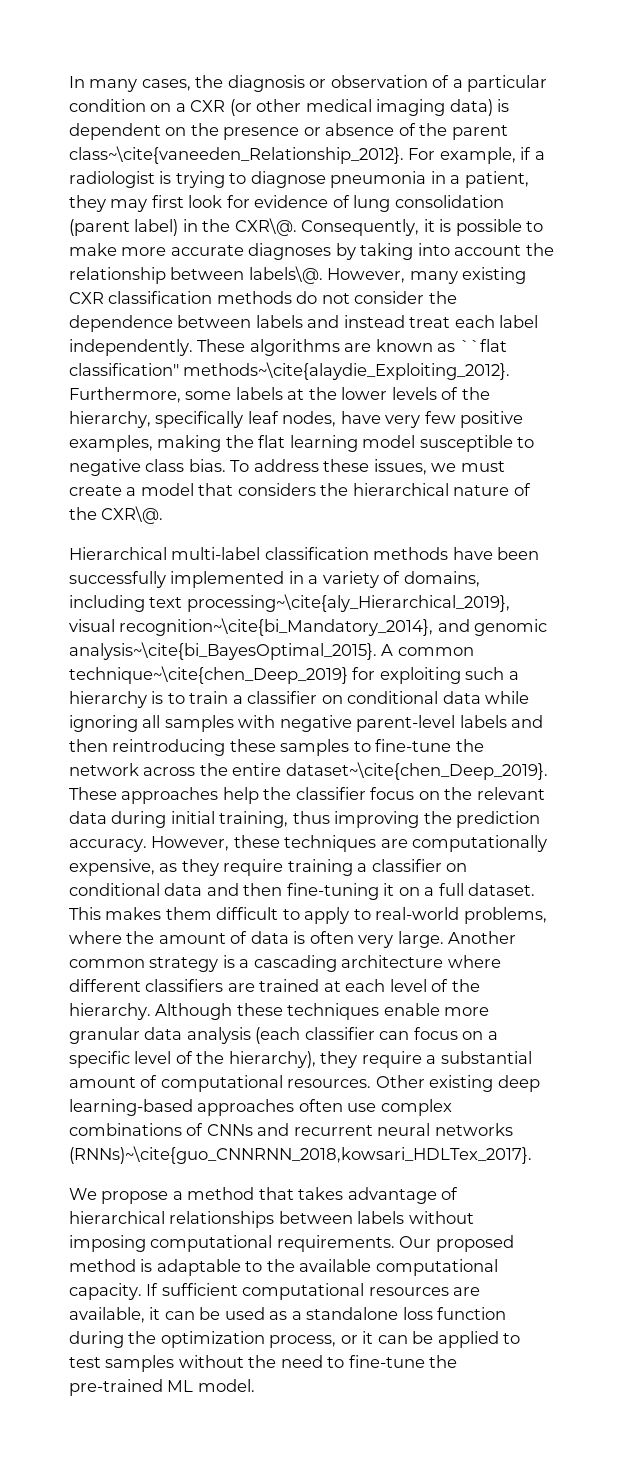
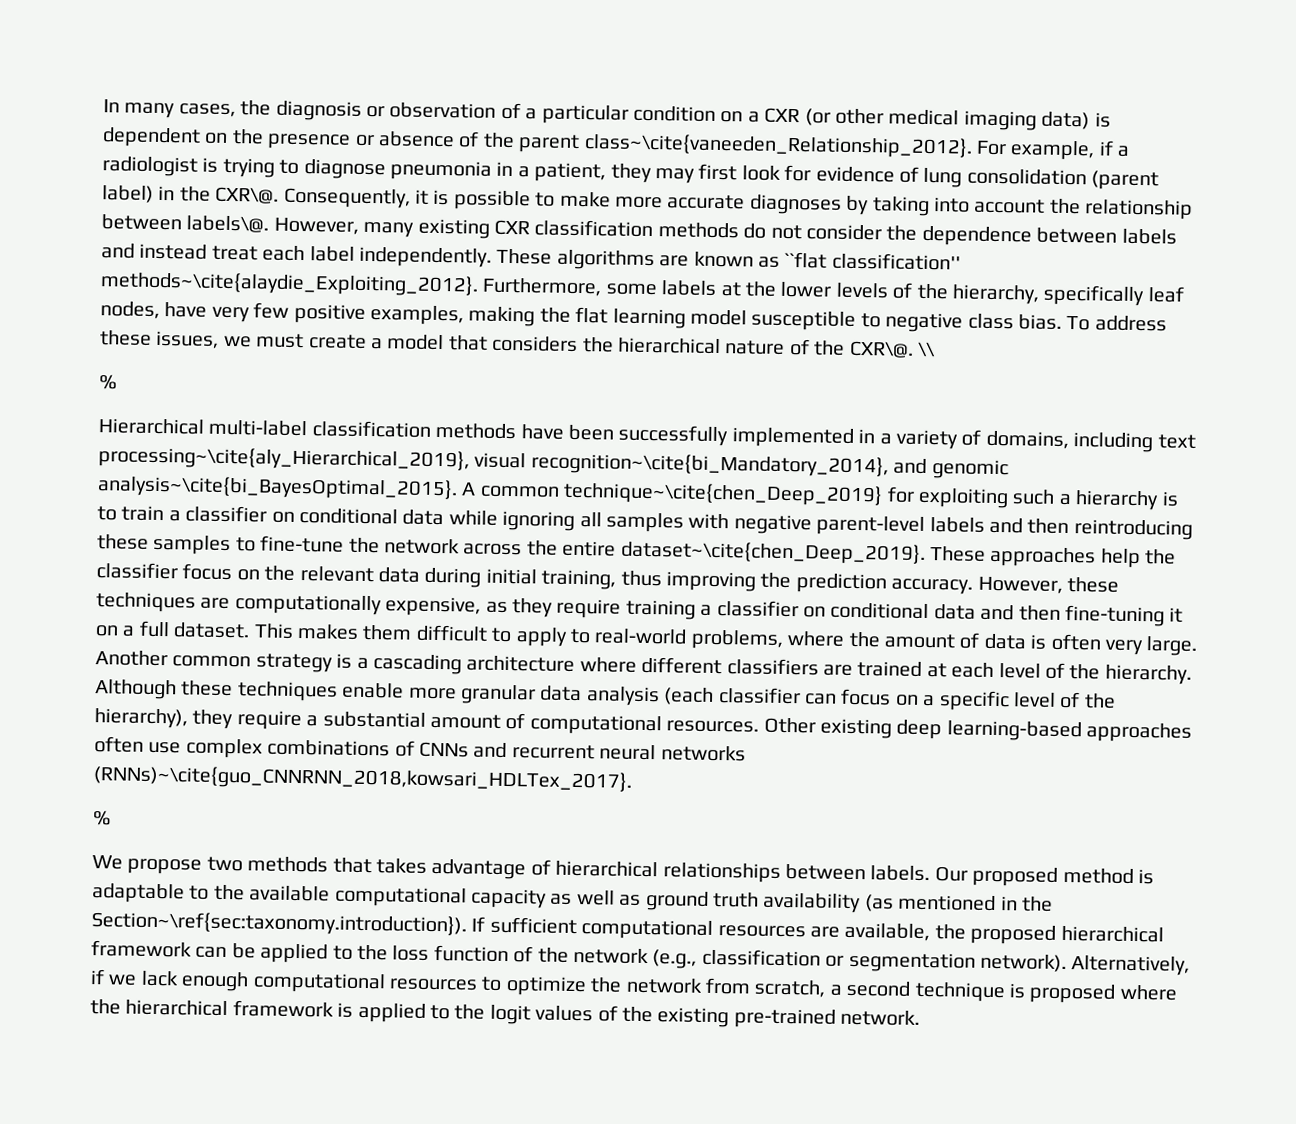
+ \\
+ %
  Other existing deep learning-based approaches often use complex combinations of CNNs and recurrent neural networks (RNNs)~\cite{guo_CNNRNN_2018,kowsari_HDLTex_2017}.
+ %
- We propose a method that takes advantage of hierarchical relationships between labels without imposing computational requirements.
+ We propose two methods that takes advantage of hierarchical relationships between labels.
- Our proposed method is adaptable to the available computational capacity. If sufficient computational resources are available, it can be used as a standalone loss function during the optimization process, or it can be applied to test samples without the need to fine-tune the pre-trained ML model.
+ Our proposed method is adaptable to the available computational capacity as well as ground truth availability (as mentioned in the Section~\ref{sec:taxonomy.introduction}). If sufficient computational resources are available, the proposed hierarchical framework can be applied to the loss function of the network (e.g., classification or segmentation network). Alternatively, if we lack enough computational resources to optimize the network from scratch, a second technique is proposed where the hierarchical framework is applied to the logit values of the existing pre-trained network.

